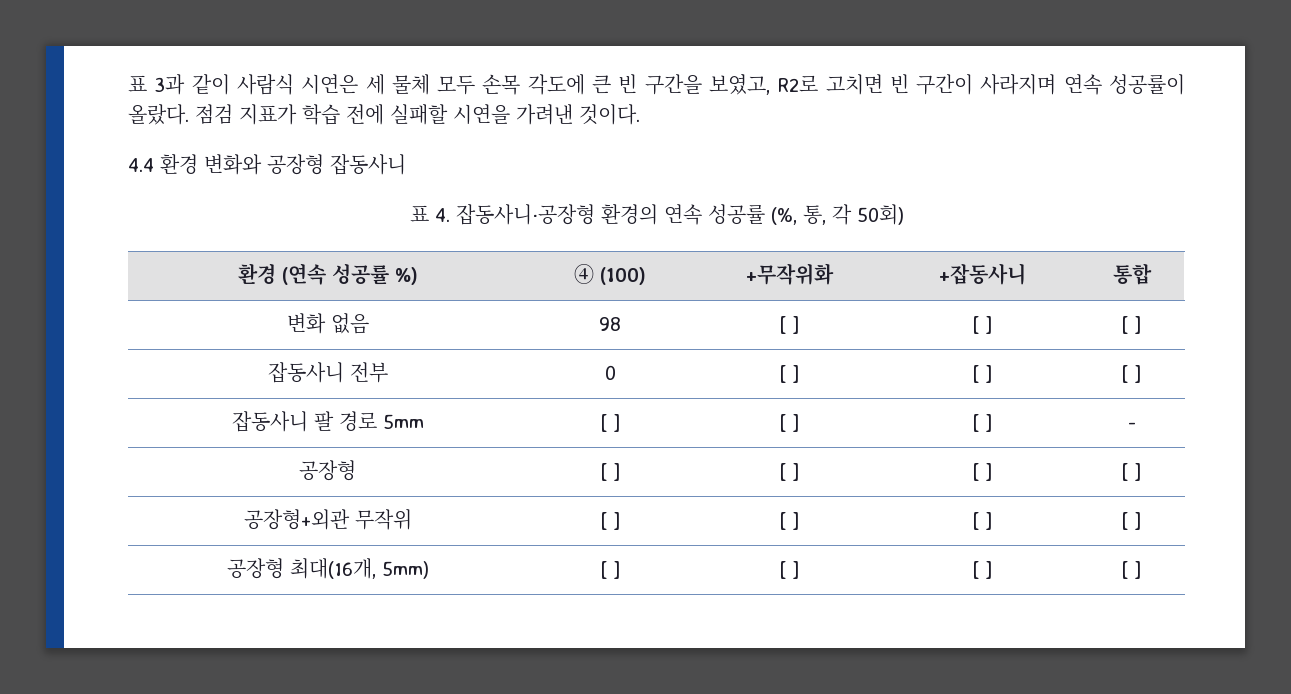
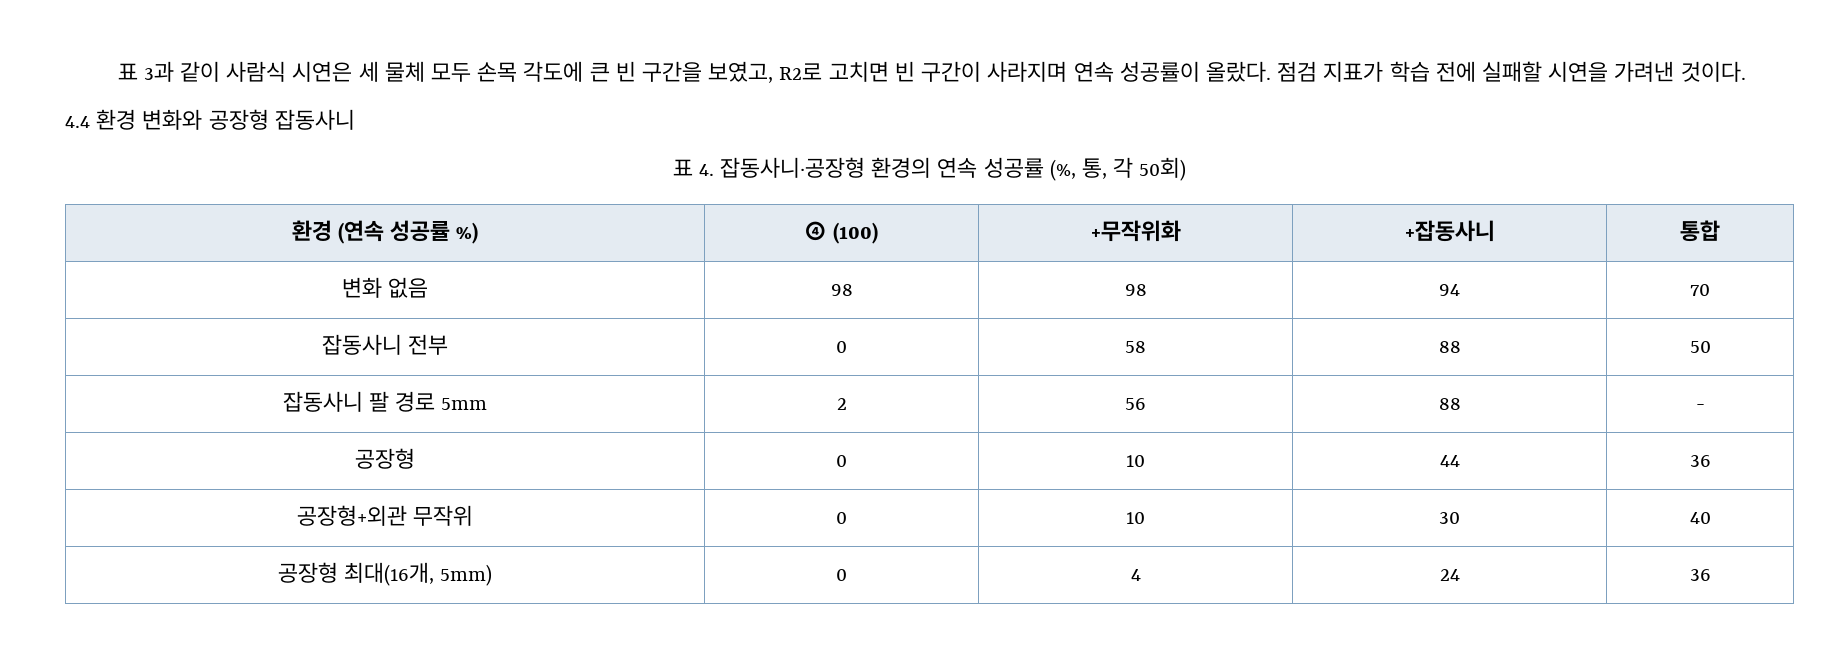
- 변화 없음 | 98 | [ ] | [ ] | [ ]
- 잡동사니 전부 | 0 | [ ] | [ ] | [ ]
- 잡동사니 팔 경로 5mm | [ ] | [ ] | [ ] | -
- 공장형 | [ ] | [ ] | [ ] | [ ]
- 공장형+외관 무작위 | [ ] | [ ] | [ ] | [ ]
- 공장형 최대(16개, 5mm) | [ ] | [ ] | [ ] | [ ]
+ 변화 없음 | 98 | 98 | 94 | 70
+ 잡동사니 전부 | 0 | 58 | 88 | 50
+ 잡동사니 팔 경로 5mm | 2 | 56 | 88 | -
+ 공장형 | 0 | 10 | 44 | 36
+ 공장형+외관 무작위 | 0 | 10 | 30 | 40
+ 공장형 최대(16개, 5mm) | 0 | 4 | 24 | 36

